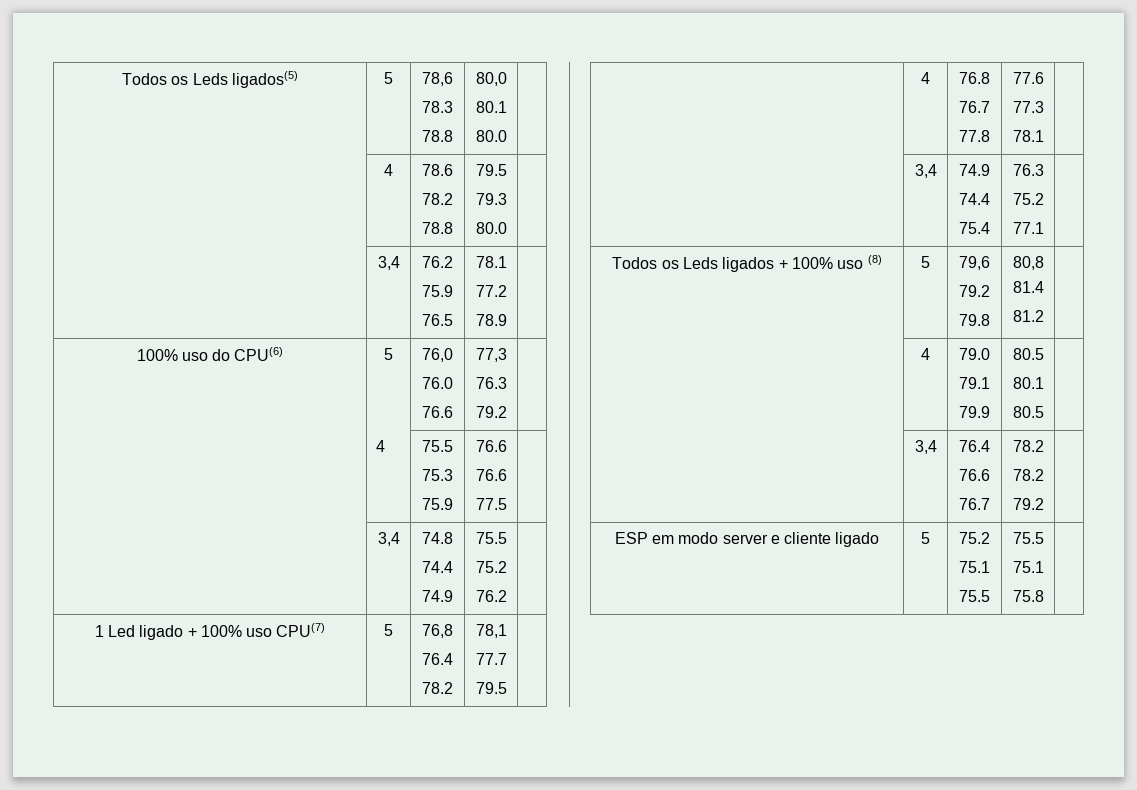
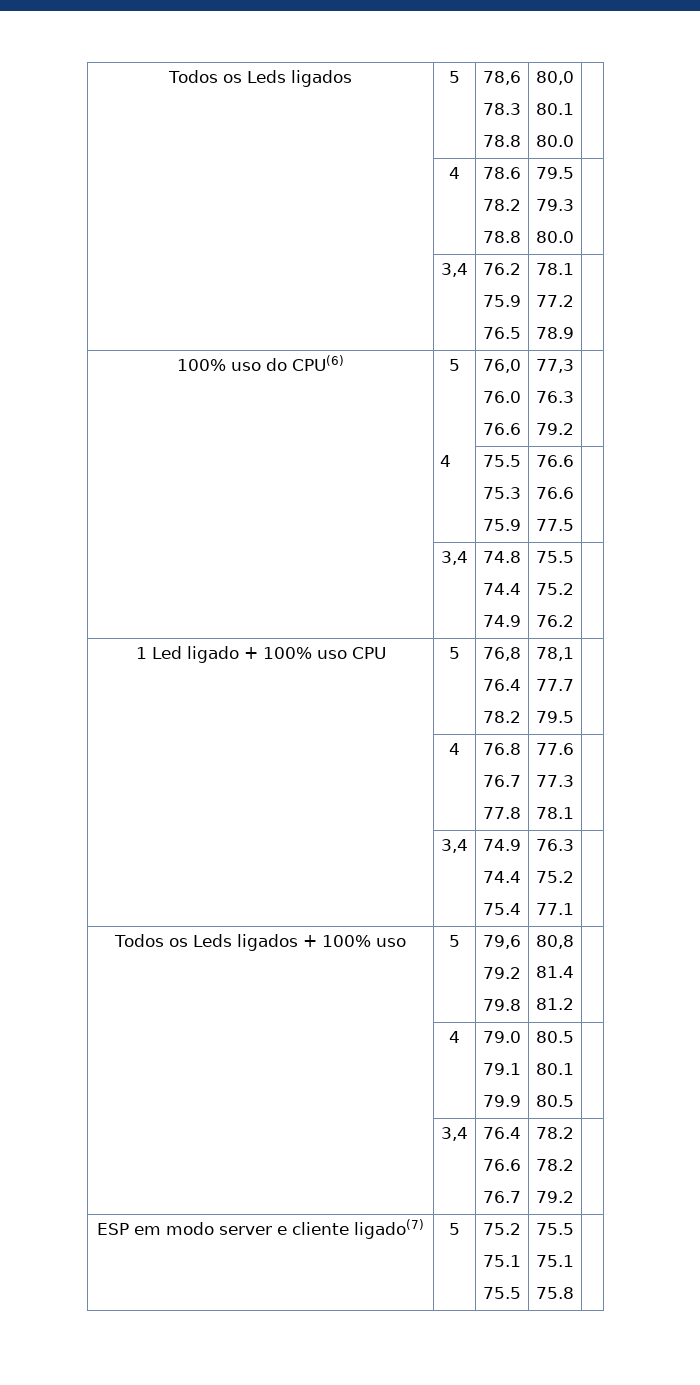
- Todos os Leds ligados(5) | 5 | 78,6
+ Todos os Leds ligados | 5 | 78,6
- 1 Led ligado + 100% uso CPU(7) | 5 | 76,8
+ 1 Led ligado + 100% uso CPU | 5 | 76,8
- Todos os Leds ligados + 100% uso (8) | 5 | 79,6
+ Todos os Leds ligados + 100% uso | 5 | 79,6
- ESP em modo server e cliente ligado | 5 | 75.2
+ ESP em modo server e cliente ligado(7) | 5 | 75.2

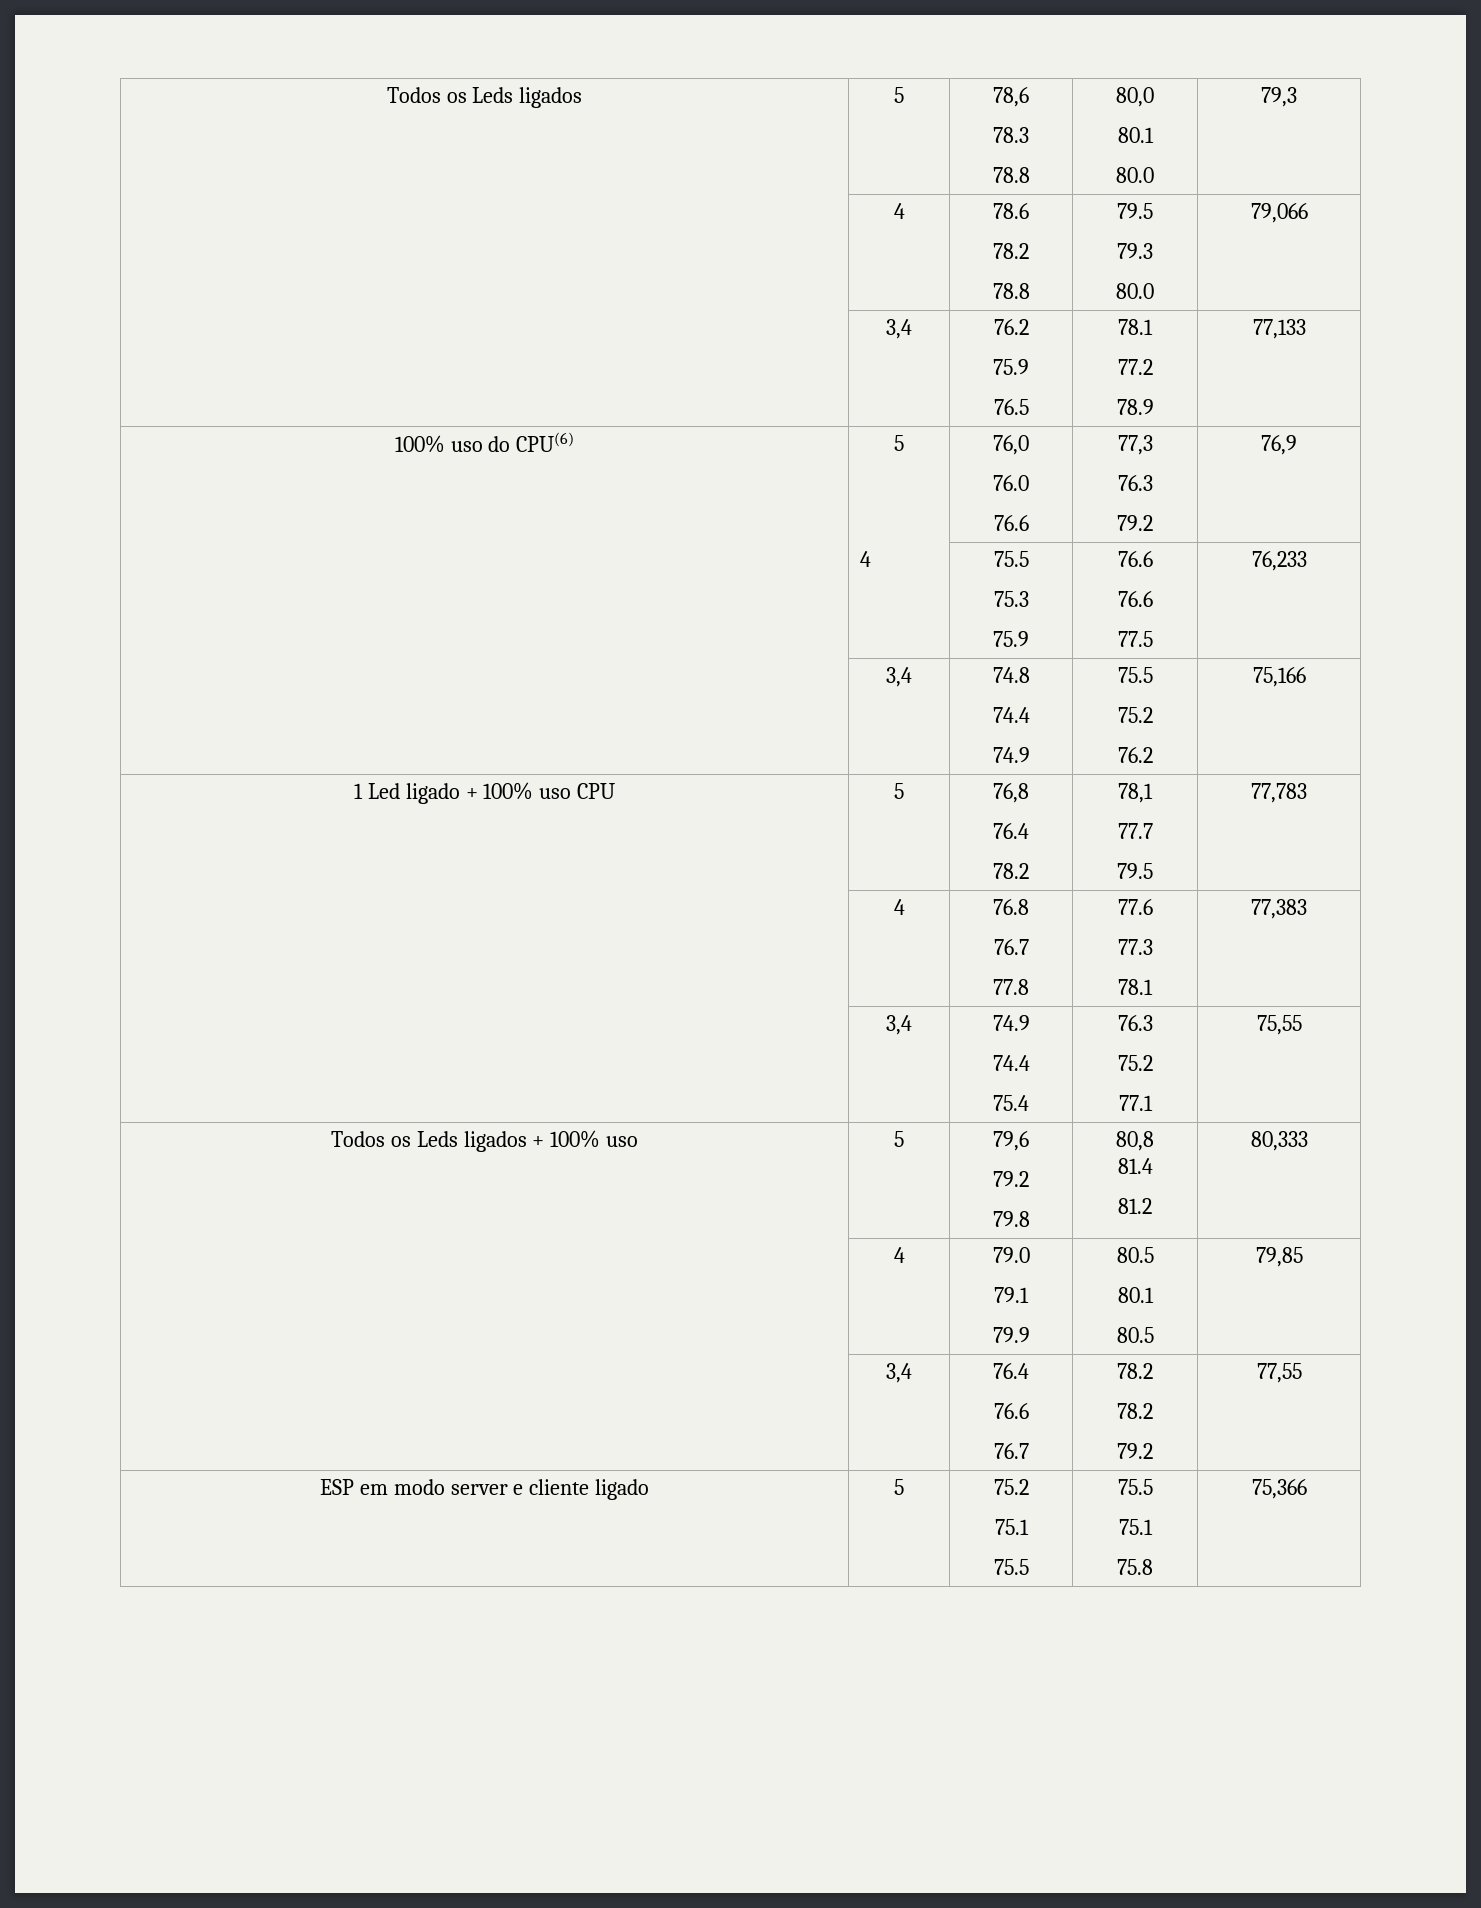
  Todos os Leds ligados | 5 | 78,6
  78.3
  78.8 | 80,0
  80.1
- 80.0 |
+ 80.0 | 79,3
  | 4 | 78.6
  78.2
  78.8 | 79.5
  79.3
- 80.0 |
+ 80.0 | 79,066
  | 3,4 | 76.2
  75.9
  76.5 | 78.1
  77.2
- 78.9 |
+ 78.9 | 77,133
  100% uso do CPU(6) | 5 | 76,0
  76.0
  76.6 | 77,3
  76.3
- 79.2 |
+ 79.2 | 76,9
  | 4 | 75.5
  75.3
  75.9 | 76.6
  76.6
- 77.5 |
+ 77.5 | 76,233
  | 3,4 | 74.8
  74.4
  74.9 | 75.5
  75.2
- 76.2 |
+ 76.2 | 75,166
  1 Led ligado + 100% uso CPU | 5 | 76,8
  76.4
  78.2 | 78,1
  77.7
- 79.5 |
+ 79.5 | 77,783
  | 4 | 76.8
  76.7
  77.8 | 77.6
  77.3
- 78.1 |
+ 78.1 | 77,383
  | 3,4 | 74.9
  74.4
  75.4 | 76.3
  75.2
- 77.1 |
+ 77.1 | 75,55
  Todos os Leds ligados + 100% uso | 5 | 79,6
  79.2
  79.8 | 80,8
  81.4
- 81.2 |
+ 81.2 | 80,333
  | 4 | 79.0
  79.1
  79.9 | 80.5
  80.1
- 80.5 |
+ 80.5 | 79,85
  | 3,4 | 76.4
  76.6
  76.7 | 78.2
  78.2
- 79.2 |
+ 79.2 | 77,55
- ESP em modo server e cliente ligado(7) | 5 | 75.2
+ ESP em modo server e cliente ligado | 5 | 75.2
  75.1
  75.5 | 75.5
  75.1
- 75.8 |
+ 75.8 | 75,366

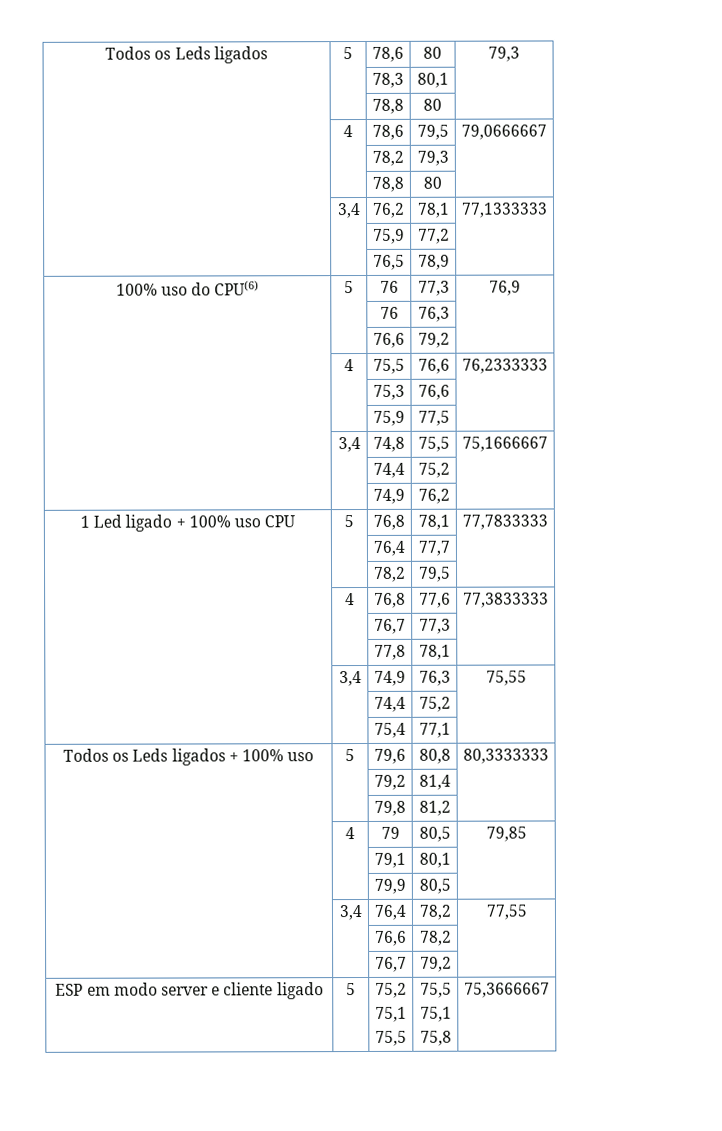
- Todos os Leds ligados | 5 | 78,6
- 78.3
- 78.8 | 80,0
- 80.1
- 80.0 | 79,3
- | 4 | 78.6
- 78.2
- 78.8 | 79.5
- 79.3
- 80.0 | 79,066
- | 3,4 | 76.2
- 75.9
- 76.5 | 78.1
- 77.2
- 78.9 | 77,133
+ Todos os Leds ligados | 5 | 78,6 | 80 | 79,3
+ | | 78,3 | 80,1 |
+ | | 78,8 | 80 |
+ | 4 | 78,6 | 79,5 | 79,0666667
+ | | 78,2 | 79,3 |
+ | | 78,8 | 80 |
+ | 3,4 | 76,2 | 78,1 | 77,1333333
+ | | 75,9 | 77,2 |
+ | | 76,5 | 78,9 |
- 100% uso do CPU(6) | 5 | 76,0
- 76.0
- 76.6 | 77,3
- 76.3
- 79.2 | 76,9
+ 100% uso do CPU(6) | 5 | 76 | 77,3 | 76,9
- | 4 | 75.5
- 75.3
- 75.9 | 76.6
- 76.6
- 77.5 | 76,233
- | 3,4 | 74.8
- 74.4
- 74.9 | 75.5
- 75.2
- 76.2 | 75,166
+ | | 76 | 76,3 |
+ | | 76,6 | 79,2 |
+ | 4 | 75,5 | 76,6 | 76,2333333
+ | | 75,3 | 76,6 |
+ | | 75,9 | 77,5 |
+ | 3,4 | 74,8 | 75,5 | 75,1666667
+ | | 74,4 | 75,2 |
+ | | 74,9 | 76,2 |
- 1 Led ligado + 100% uso CPU | 5 | 76,8
- 76.4
- 78.2 | 78,1
- 77.7
- 79.5 | 77,783
- | 4 | 76.8
- 76.7
- 77.8 | 77.6
- 77.3
- 78.1 | 77,383
- | 3,4 | 74.9
- 74.4
- 75.4 | 76.3
- 75.2
- 77.1 | 75,55
+ 1 Led ligado + 100% uso CPU | 5 | 76,8 | 78,1 | 77,7833333
+ | | 76,4 | 77,7 |
+ | | 78,2 | 79,5 |
+ | 4 | 76,8 | 77,6 | 77,3833333
+ | | 76,7 | 77,3 |
+ | | 77,8 | 78,1 |
+ | 3,4 | 74,9 | 76,3 | 75,55
+ | | 74,4 | 75,2 |
+ | | 75,4 | 77,1 |
- Todos os Leds ligados + 100% uso | 5 | 79,6
- 79.2
- 79.8 | 80,8
- 81.4
- 81.2 | 80,333
- | 4 | 79.0
- 79.1
- 79.9 | 80.5
- 80.1
- 80.5 | 79,85
- | 3,4 | 76.4
- 76.6
- 76.7 | 78.2
- 78.2
- 79.2 | 77,55
+ Todos os Leds ligados + 100% uso | 5 | 79,6 | 80,8 | 80,3333333
+ | | 79,2 | 81,4 |
+ | | 79,8 | 81,2 |
+ | 4 | 79 | 80,5 | 79,85
+ | | 79,1 | 80,1 |
+ | | 79,9 | 80,5 |
+ | 3,4 | 76,4 | 78,2 | 77,55
+ | | 76,6 | 78,2 |
+ | | 76,7 | 79,2 |
- ESP em modo server e cliente ligado | 5 | 75.2
- 75.1
- 75.5 | 75.5
- 75.1
- 75.8 | 75,366
+ ESP em modo server e cliente ligado | 5 | 75,2
+ 75,1
+ 75,5 | 75,5
+ 75,1
+ 75,8 | 75,3666667

